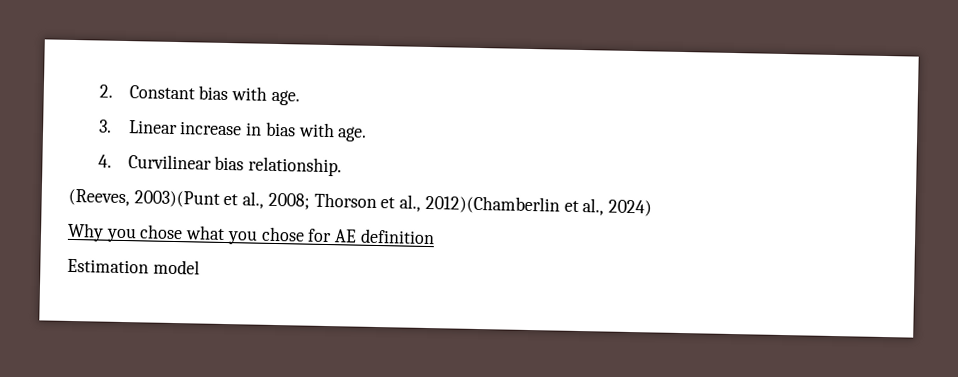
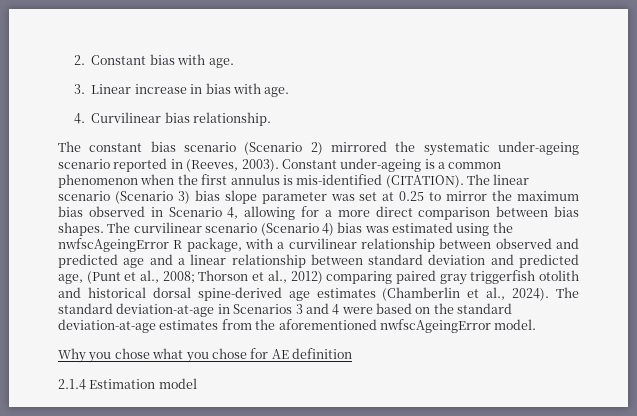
- (Reeves, 2003)(Punt et al., 2008; Thorson et al., 2012)(Chamberlin et al., 2024)
+ The constant bias scenario (Scenario 2) mirrored the systematic under-ageing scenario reported in (Reeves, 2003). Constant under-ageing is a common phenomenon when the first annulus is mis-identified (CITATION). The linear scenario (Scenario 3) bias slope parameter was set at 0.25 to mirror the maximum bias observed in Scenario 4, allowing for a more direct comparison between bias shapes. The curvilinear scenario (Scenario 4) bias was estimated using the nwfscAgeingError R package, with a curvilinear relationship between observed and predicted age and a linear relationship between standard deviation and predicted age, (Punt et al., 2008; Thorson et al., 2012) comparing paired gray triggerfish otolith and historical dorsal spine-derived age estimates (Chamberlin et al., 2024). The standard deviation-at-age in Scenarios 3 and 4 were based on the standard deviation-at-age estimates from the aforementioned nwfscAgeingError model.
- Estimation model
+ 2.1.4 Estimation model

